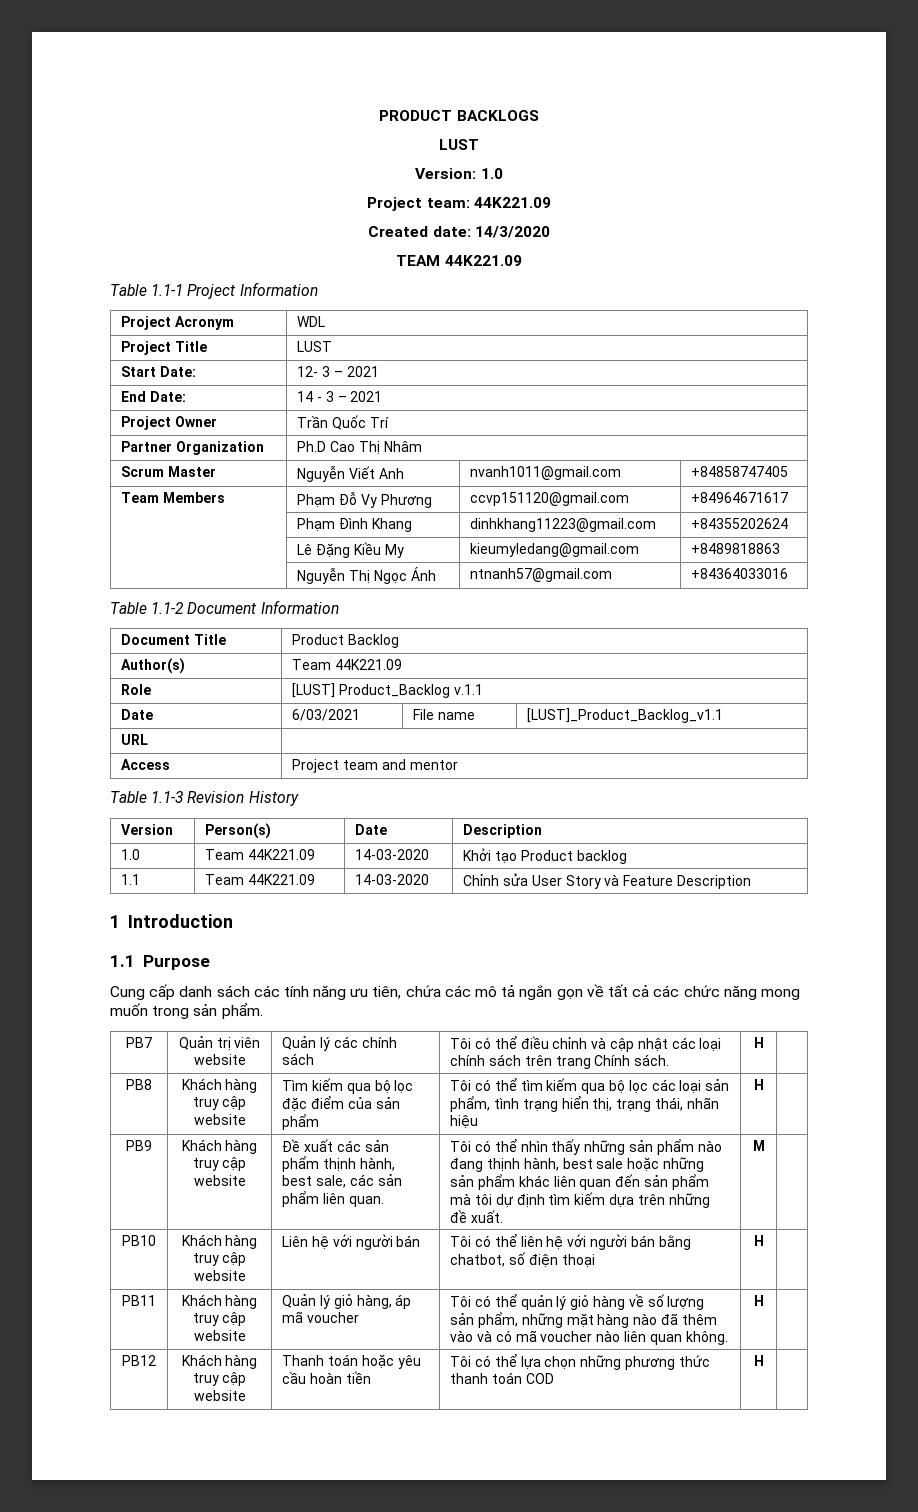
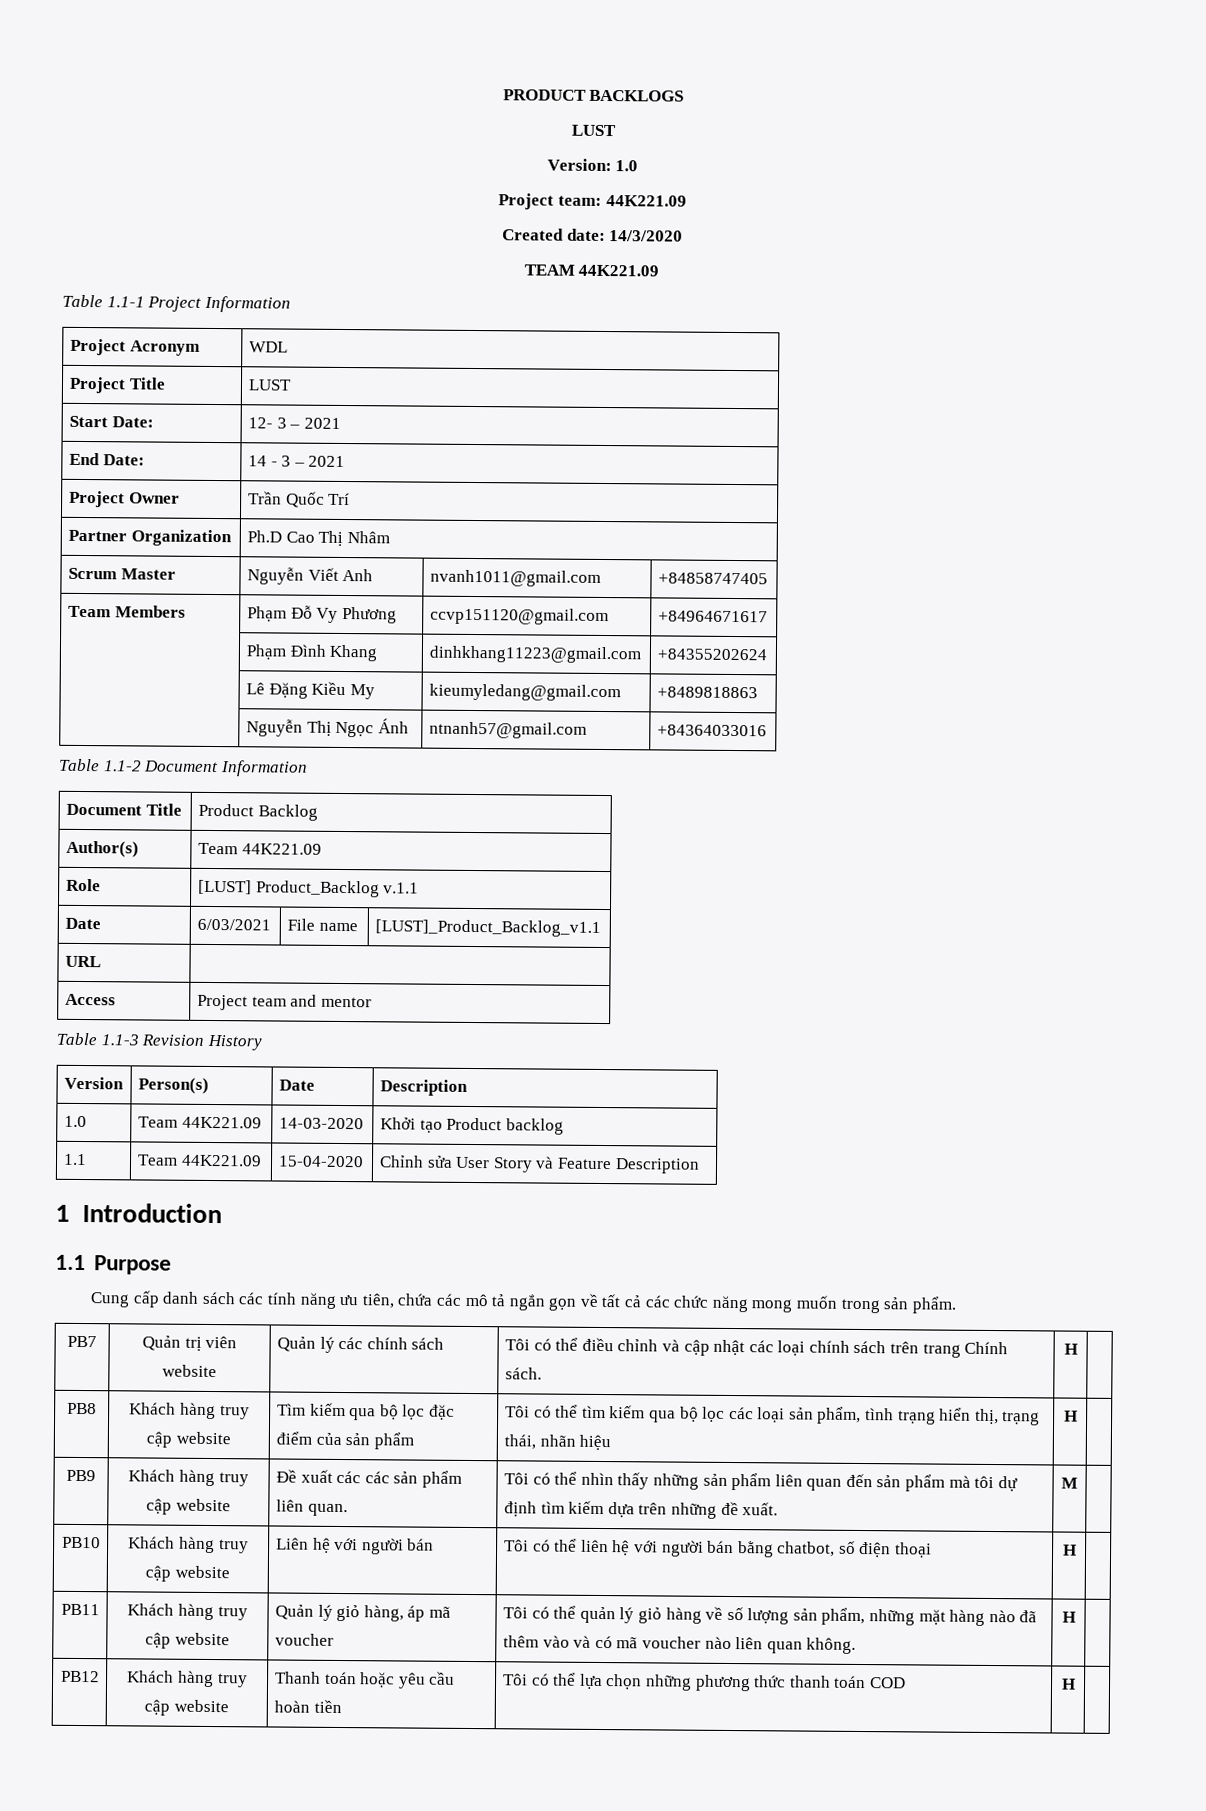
- 1.1 | Team 44K221.09 | 14-03-2020 | Chỉnh sửa User Story và Feature Description
+ 1.1 | Team 44K221.09 | 15-04-2020 | Chỉnh sửa User Story và Feature Description
- Đề xuất các sản phẩm thịnh hành, best sale, các sản phẩm liên quan.
+ Đề xuất các các sản phẩm liên quan.
- Tôi có thể nhìn thấy những sản phẩm nào đang thịnh hành, best sale hoặc những sản phẩm khác liên quan đến sản phẩm mà tôi dự định tìm kiếm dựa trên những đề xuất.
+ Tôi có thể nhìn thấy những sản phẩm liên quan đến sản phẩm mà tôi dự định tìm kiếm dựa trên những đề xuất.

